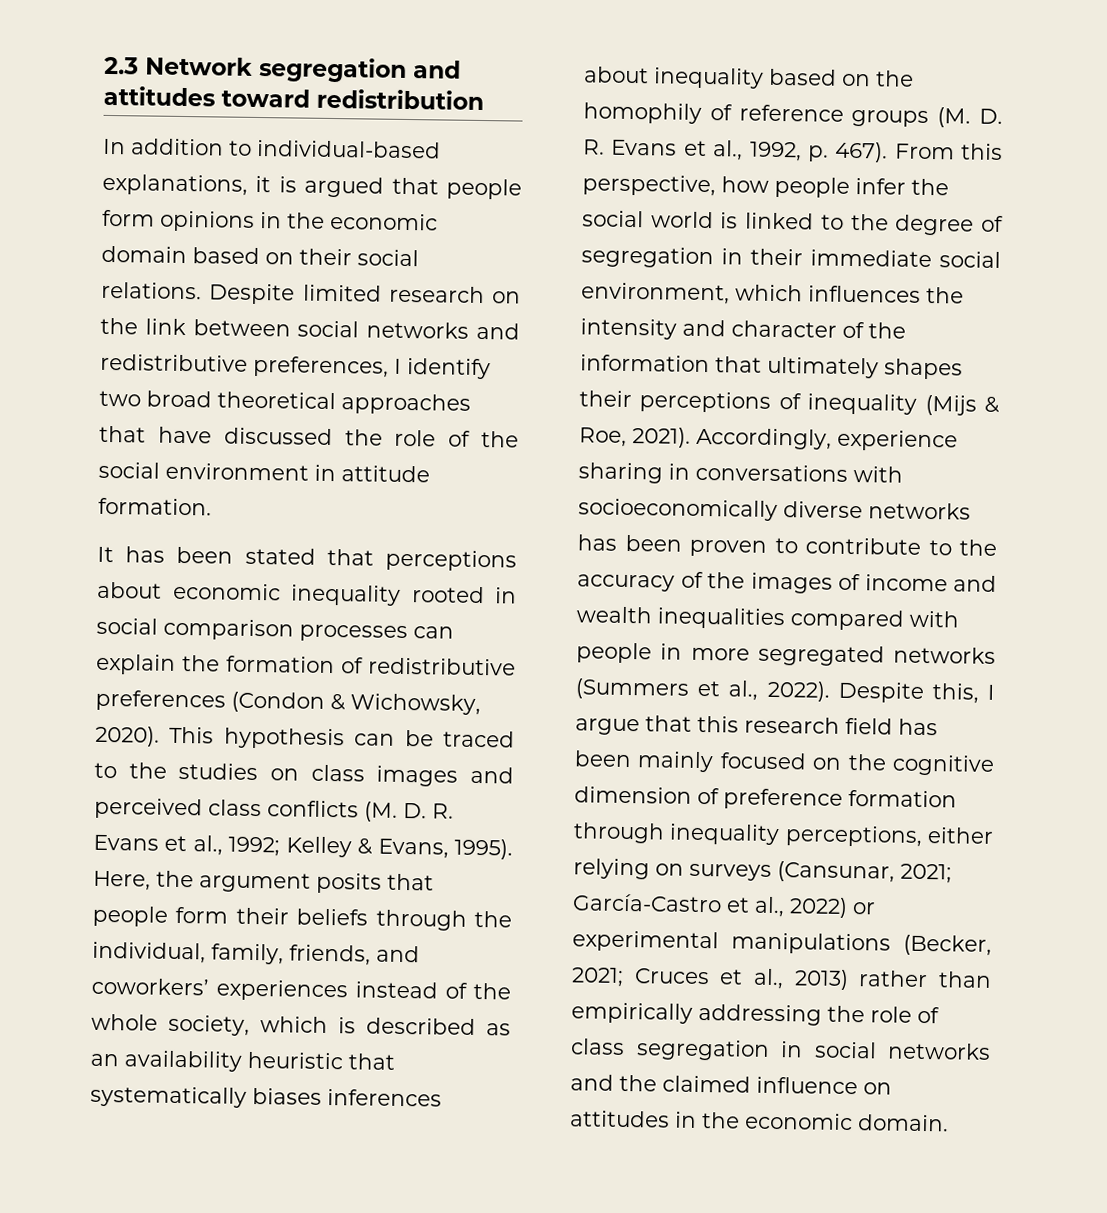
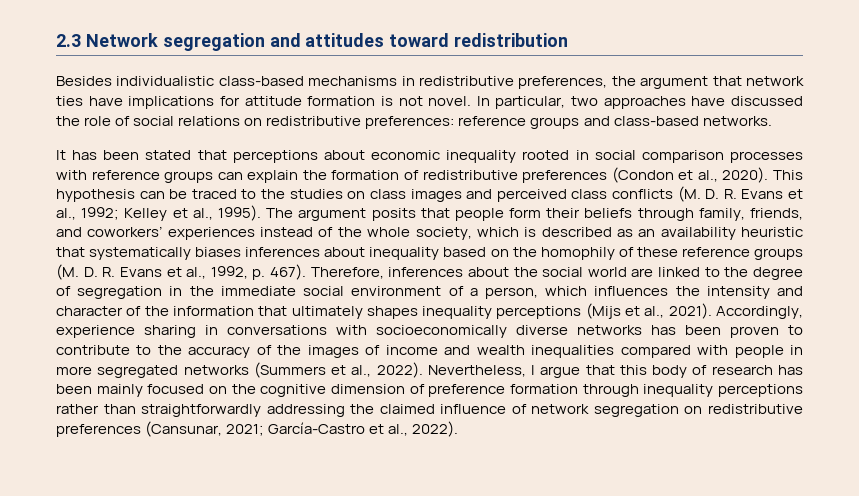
- In addition to individual-based explanations, it is argued that people form opinions in the economic domain based on their social relations. Despite limited research on the link between social networks and redistributive preferences, I identify two broad theoretical approaches that have discussed the role of the social environment in attitude formation.
+ Besides individualistic class-based mechanisms in redistributive preferences, the argument that network ties have implications for attitude formation is not novel. In particular, two approaches have discussed the role of social relations on redistributive preferences: reference groups and class-based networks.
- It has been stated that perceptions about economic inequality rooted in social comparison processes can explain the formation of redistributive preferences (Condon & Wichowsky, 2020).
+ It has been stated that perceptions about economic inequality rooted in social comparison processes with reference groups can explain the formation of redistributive preferences (Condon et al., 2020).
- Kelley & Evans, 1995). Here, the argument posits that people form their beliefs through the individual, family, friends, and coworkers’ experiences instead of the whole society, which is described as an availability heuristic that systematically biases inferences about inequality based on the homophily of reference groups (M. D. R. Evans et al., 1992, p. 467).
+ Kelley et al., 1995). The argument posits that people form their beliefs through family, friends, and coworkers’ experiences instead of the whole society, which is described as an availability heuristic that systematically biases inferences about inequality based on the homophily of these reference groups (M. D. R. Evans et al., 1992, p. 467).
- From this perspective, how people infer the social world is linked to the degree of segregation in their immediate social environment, which influences the intensity and character of the information that ultimately shapes their perceptions of inequality (Mijs & Roe, 2021).
+ Therefore, inferences about the social world are linked to the degree of segregation in the immediate social environment of a person, which influences the intensity and character of the information that ultimately shapes inequality perceptions (Mijs et al., 2021).
- Despite this, I argue that this research field has been mainly focused on the cognitive dimension of preference formation through inequality perceptions, either relying on surveys (Cansunar, 2021; García-Castro et al., 2022) or experimental manipulations (Becker, 2021; Cruces et al., 2013) rather than empirically addressing the role of class segregation in social networks and the claimed influence on attitudes in the economic domain.
+ Nevertheless, I argue that this body of research has been mainly focused on the cognitive dimension of preference formation through inequality perceptions rather than straightforwardly addressing the claimed influence of network segregation on redistributive preferences (Cansunar, 2021; García-Castro et al., 2022).

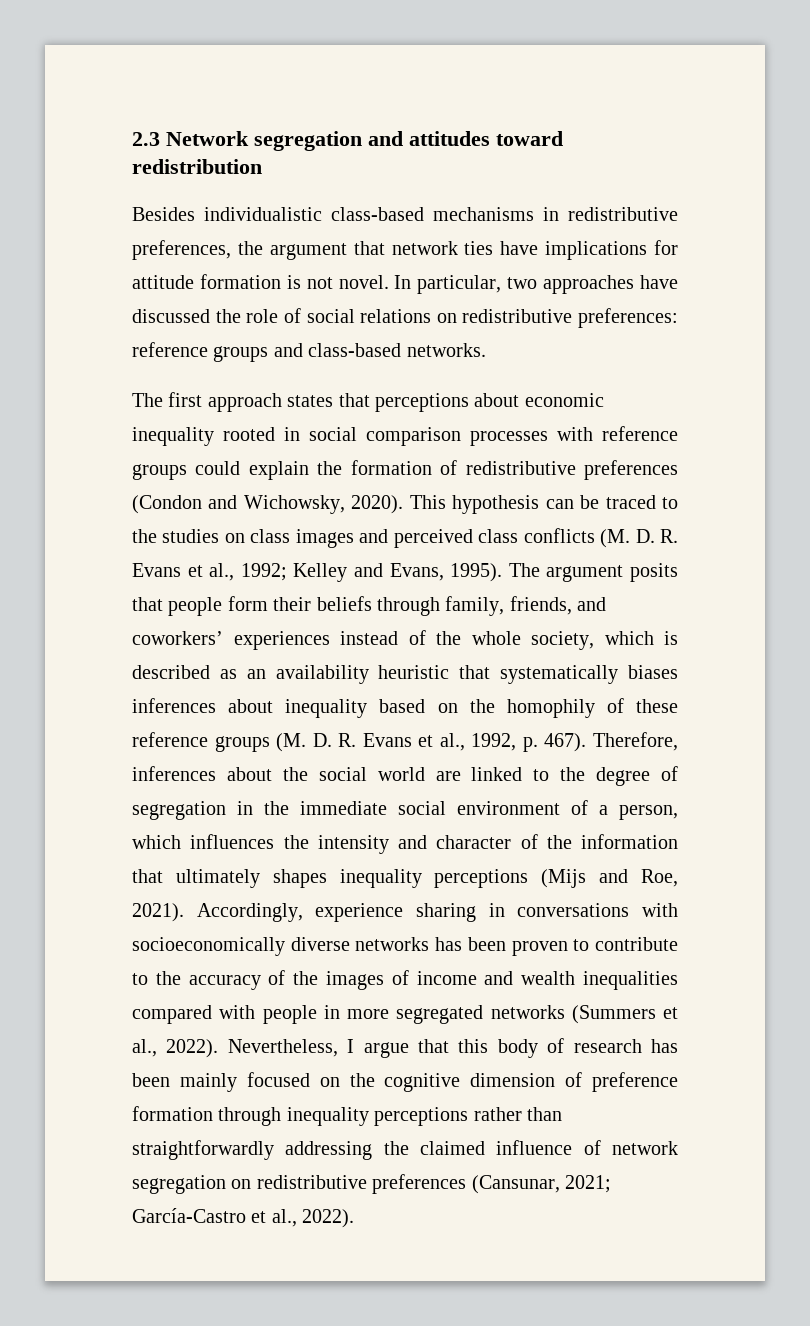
- It has been stated that perceptions about economic inequality rooted in social comparison processes with reference groups can explain the formation of redistributive preferences (Condon et al., 2020).
+ The first approach states that perceptions about economic inequality rooted in social comparison processes with reference groups could explain the formation of redistributive preferences (Condon and Wichowsky, 2020).
- This hypothesis can be traced to the studies on class images and perceived class conflicts (M. D. R. Evans et al., 1992; Kelley et al., 1995).
+ This hypothesis can be traced to the studies on class images and perceived class conflicts (M. D. R. Evans et al., 1992; Kelley and Evans, 1995).
- Therefore, inferences about the social world are linked to the degree of segregation in the immediate social environment of a person, which influences the intensity and character of the information that ultimately shapes inequality perceptions (Mijs et al., 2021).
+ Therefore, inferences about the social world are linked to the degree of segregation in the immediate social environment of a person, which influences the intensity and character of the information that ultimately shapes inequality perceptions (Mijs and Roe, 2021).

